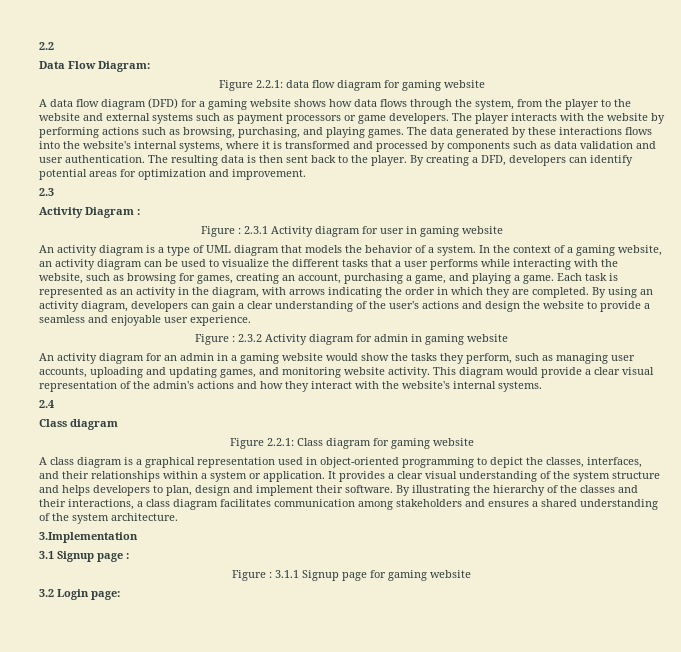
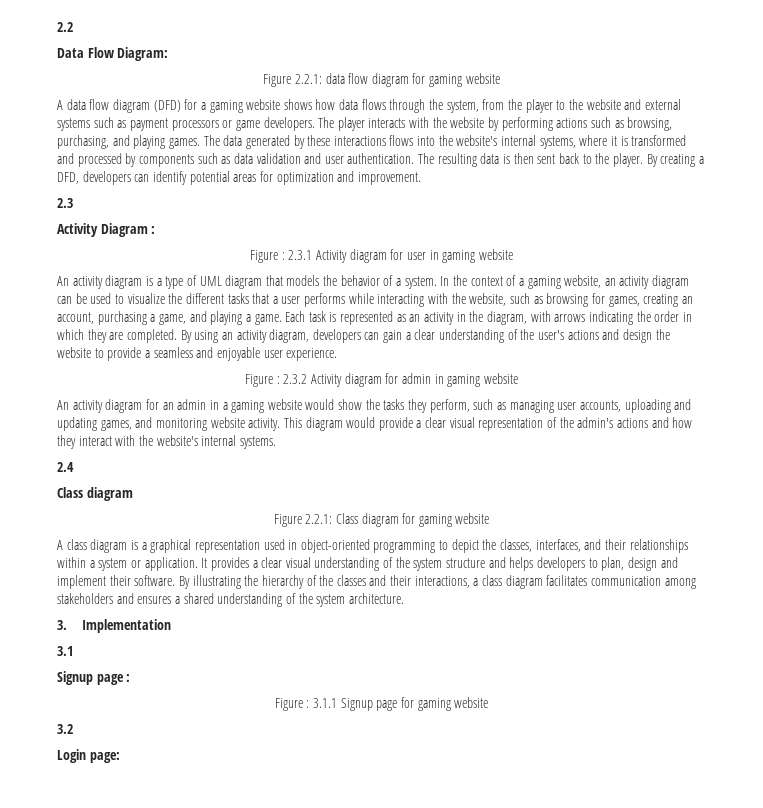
- 3.Implementation
+ 3. Implementation
- 3.1 Signup page :
+ 3.1
+ Signup page :
- 3.2 Login page:
+ 3.2
+ Login page:

